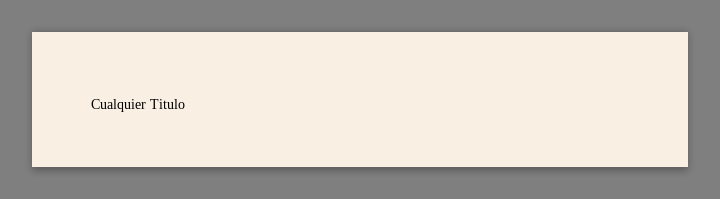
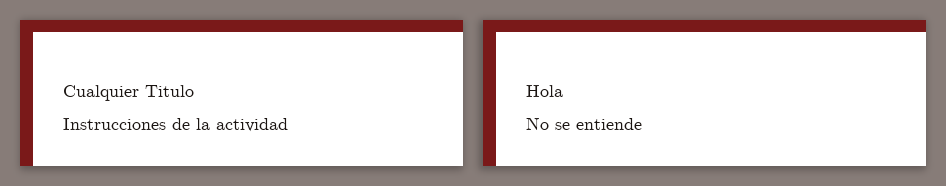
+ Instrucciones de la actividad
+ Hola
+ No se entiende

